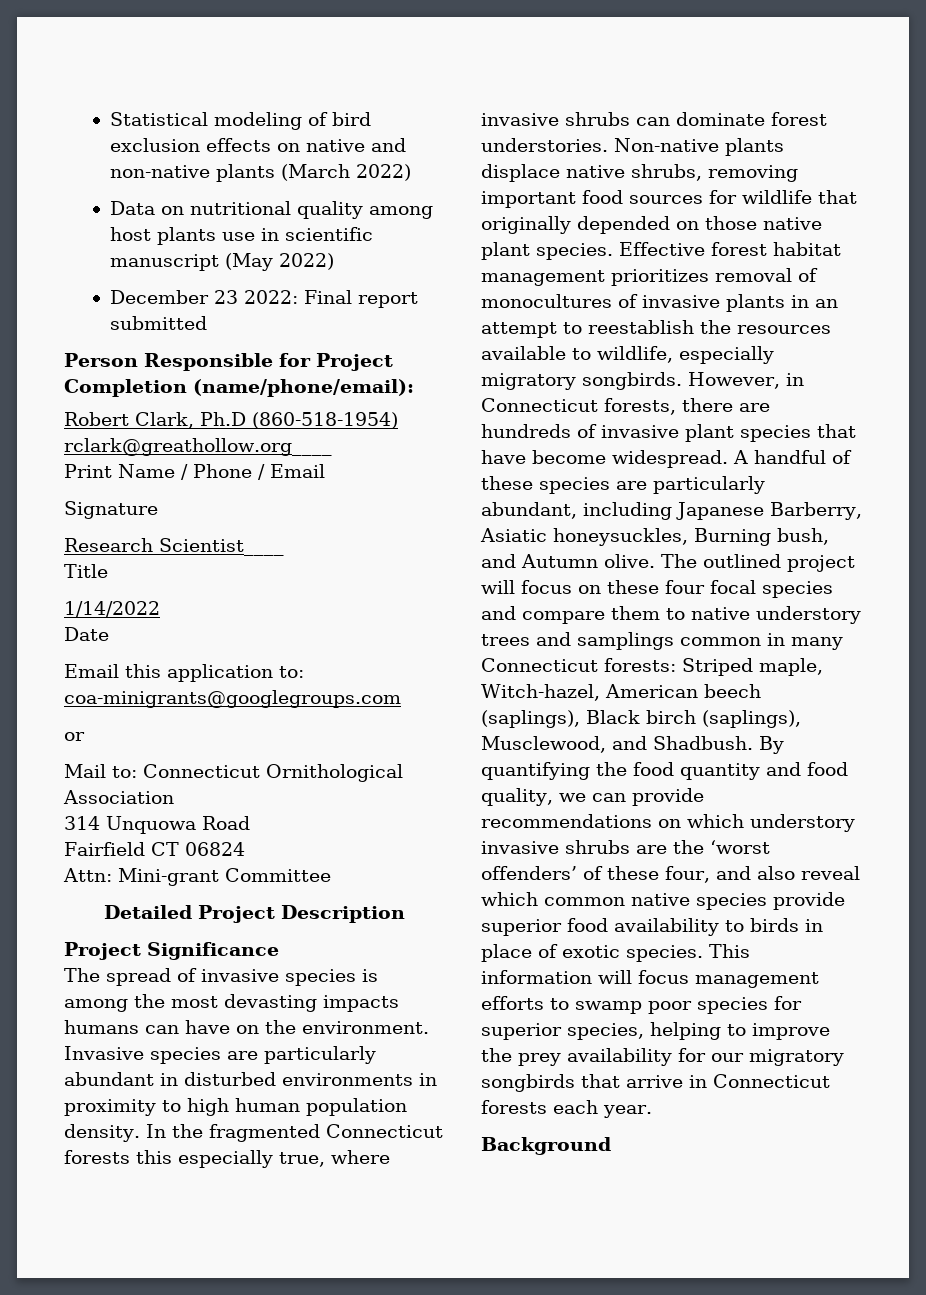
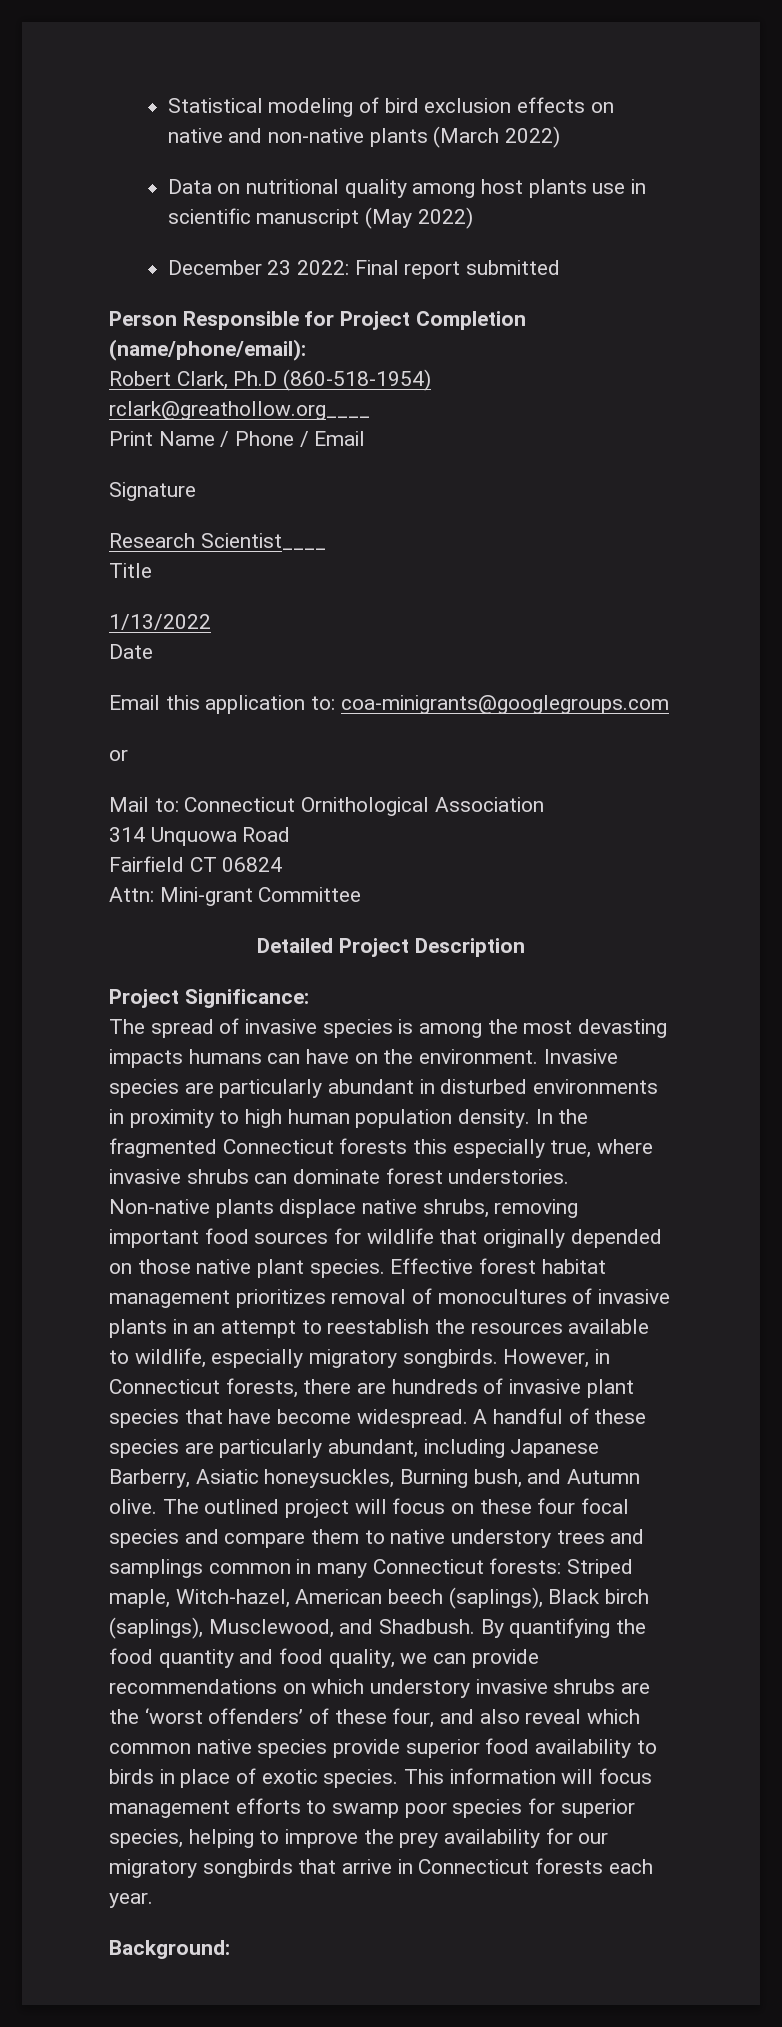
- 1/14/2022
+ 1/13/2022
- Project Significance
+ Project Significance:
- Background
+ Background:

